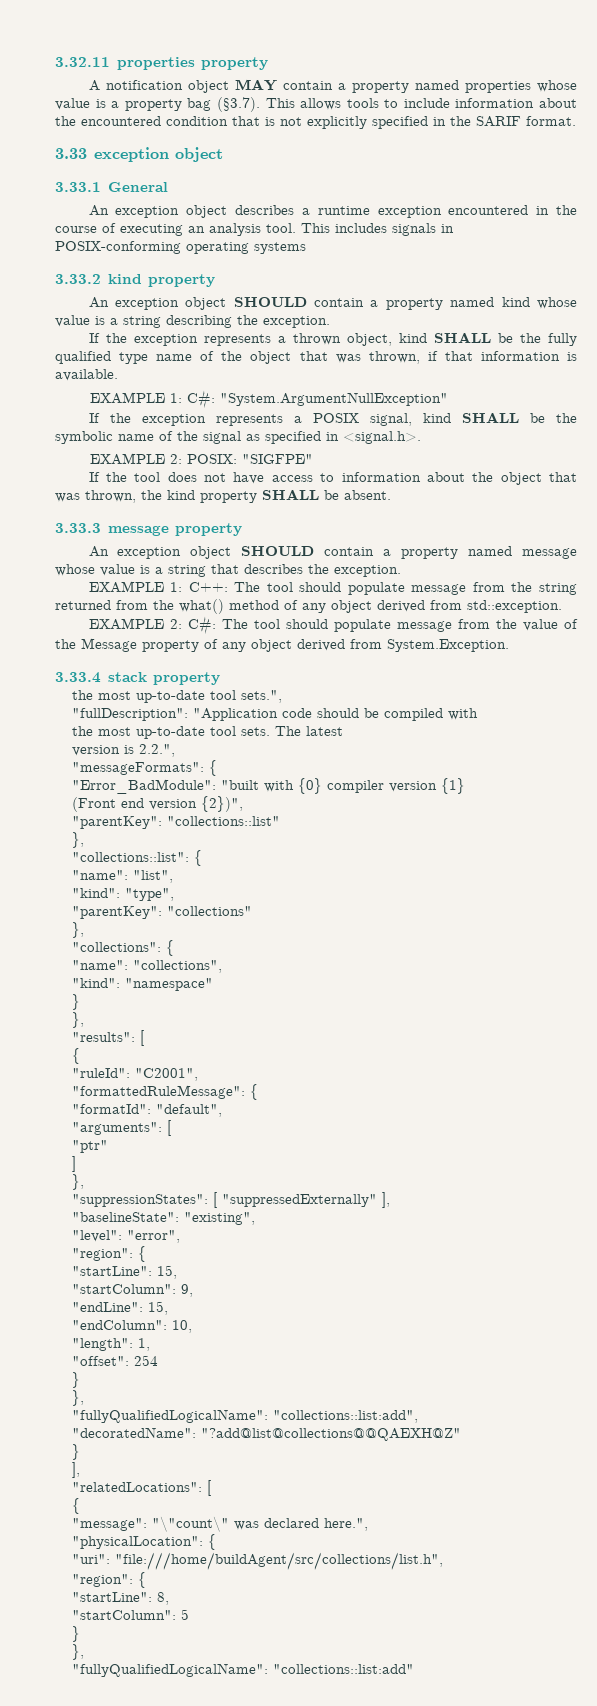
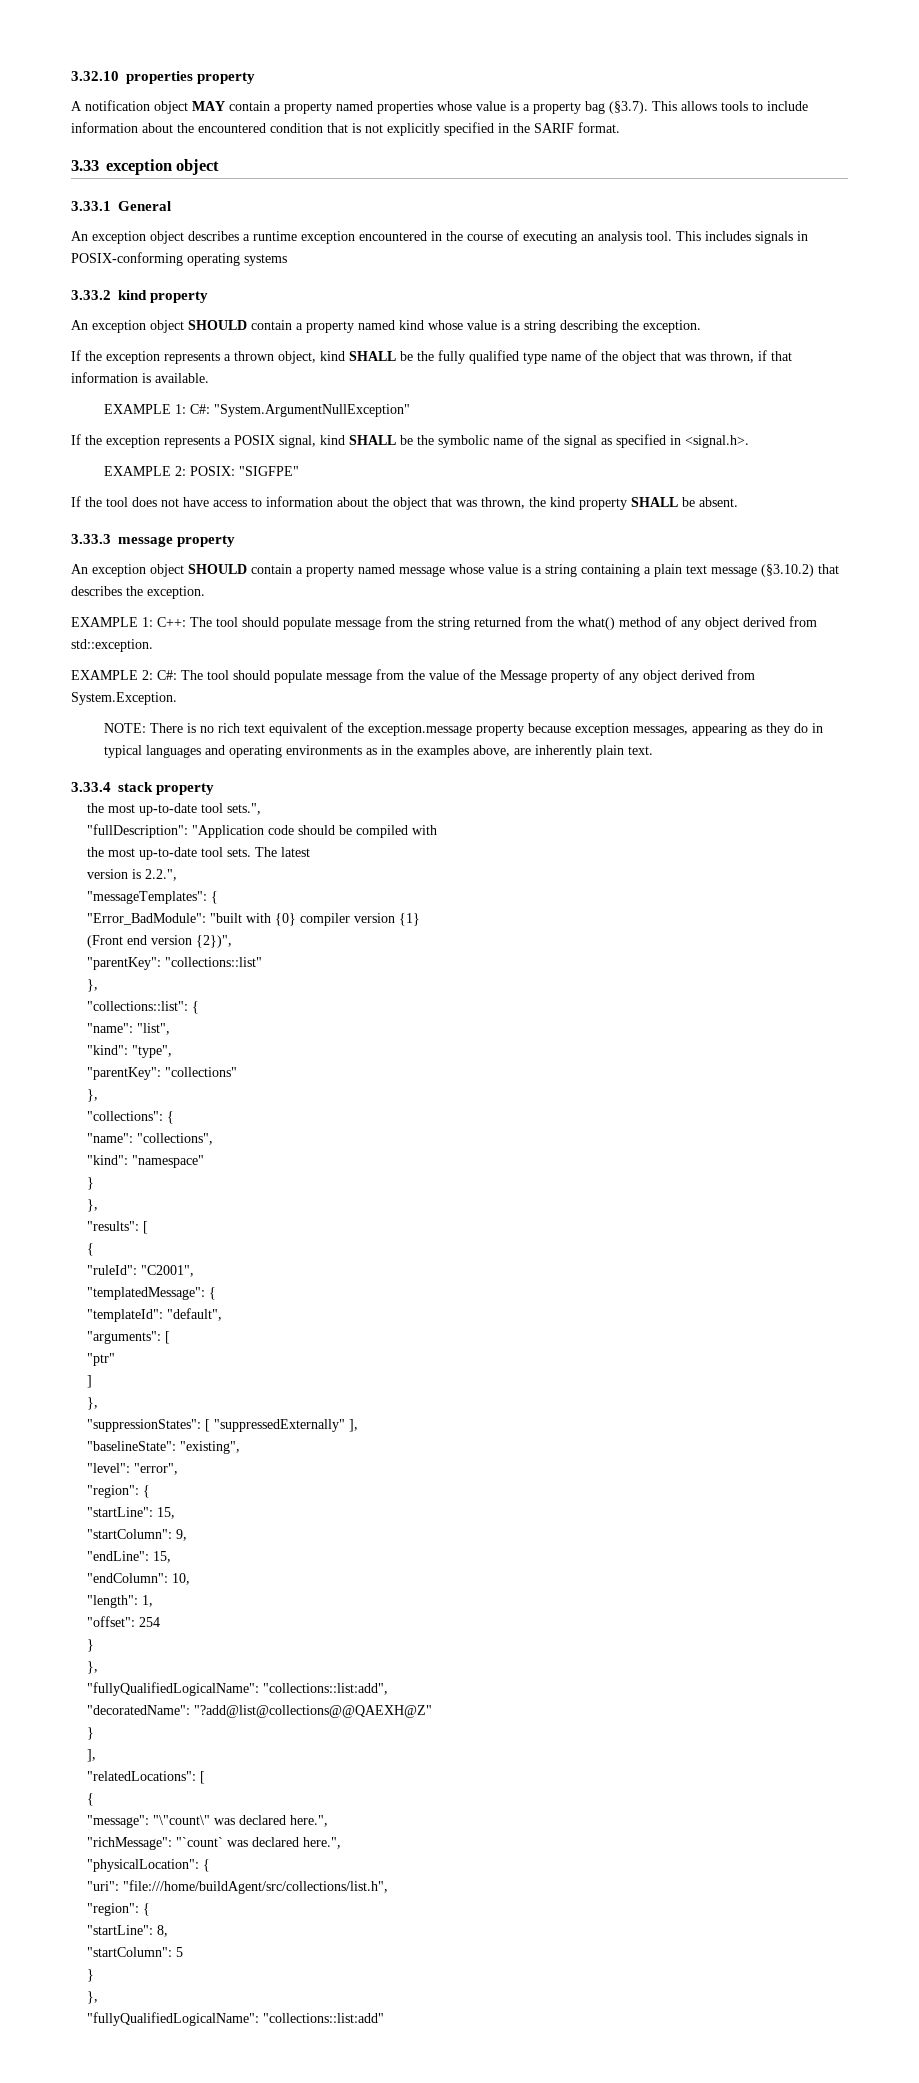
- 3.32.11 properties property
+ 3.32.10 properties property
- An exception object SHOULD contain a property named message whose value is a string that describes the exception.
+ An exception object SHOULD contain a property named message whose value is a string containing a plain text message (§3.10.2) that describes the exception.
+ NOTE: There is no rich text equivalent of the exception.message property because exception messages, appearing as they do in typical languages and operating environments as in the examples above, are inherently plain text.
- "messageFormats": {
+ "messageTemplates": {
- "formattedRuleMessage": {
- "formatId": "default",
+ "templatedMessage": {
+ "templateId": "default",
+ "richMessage": "`count` was declared here.",

